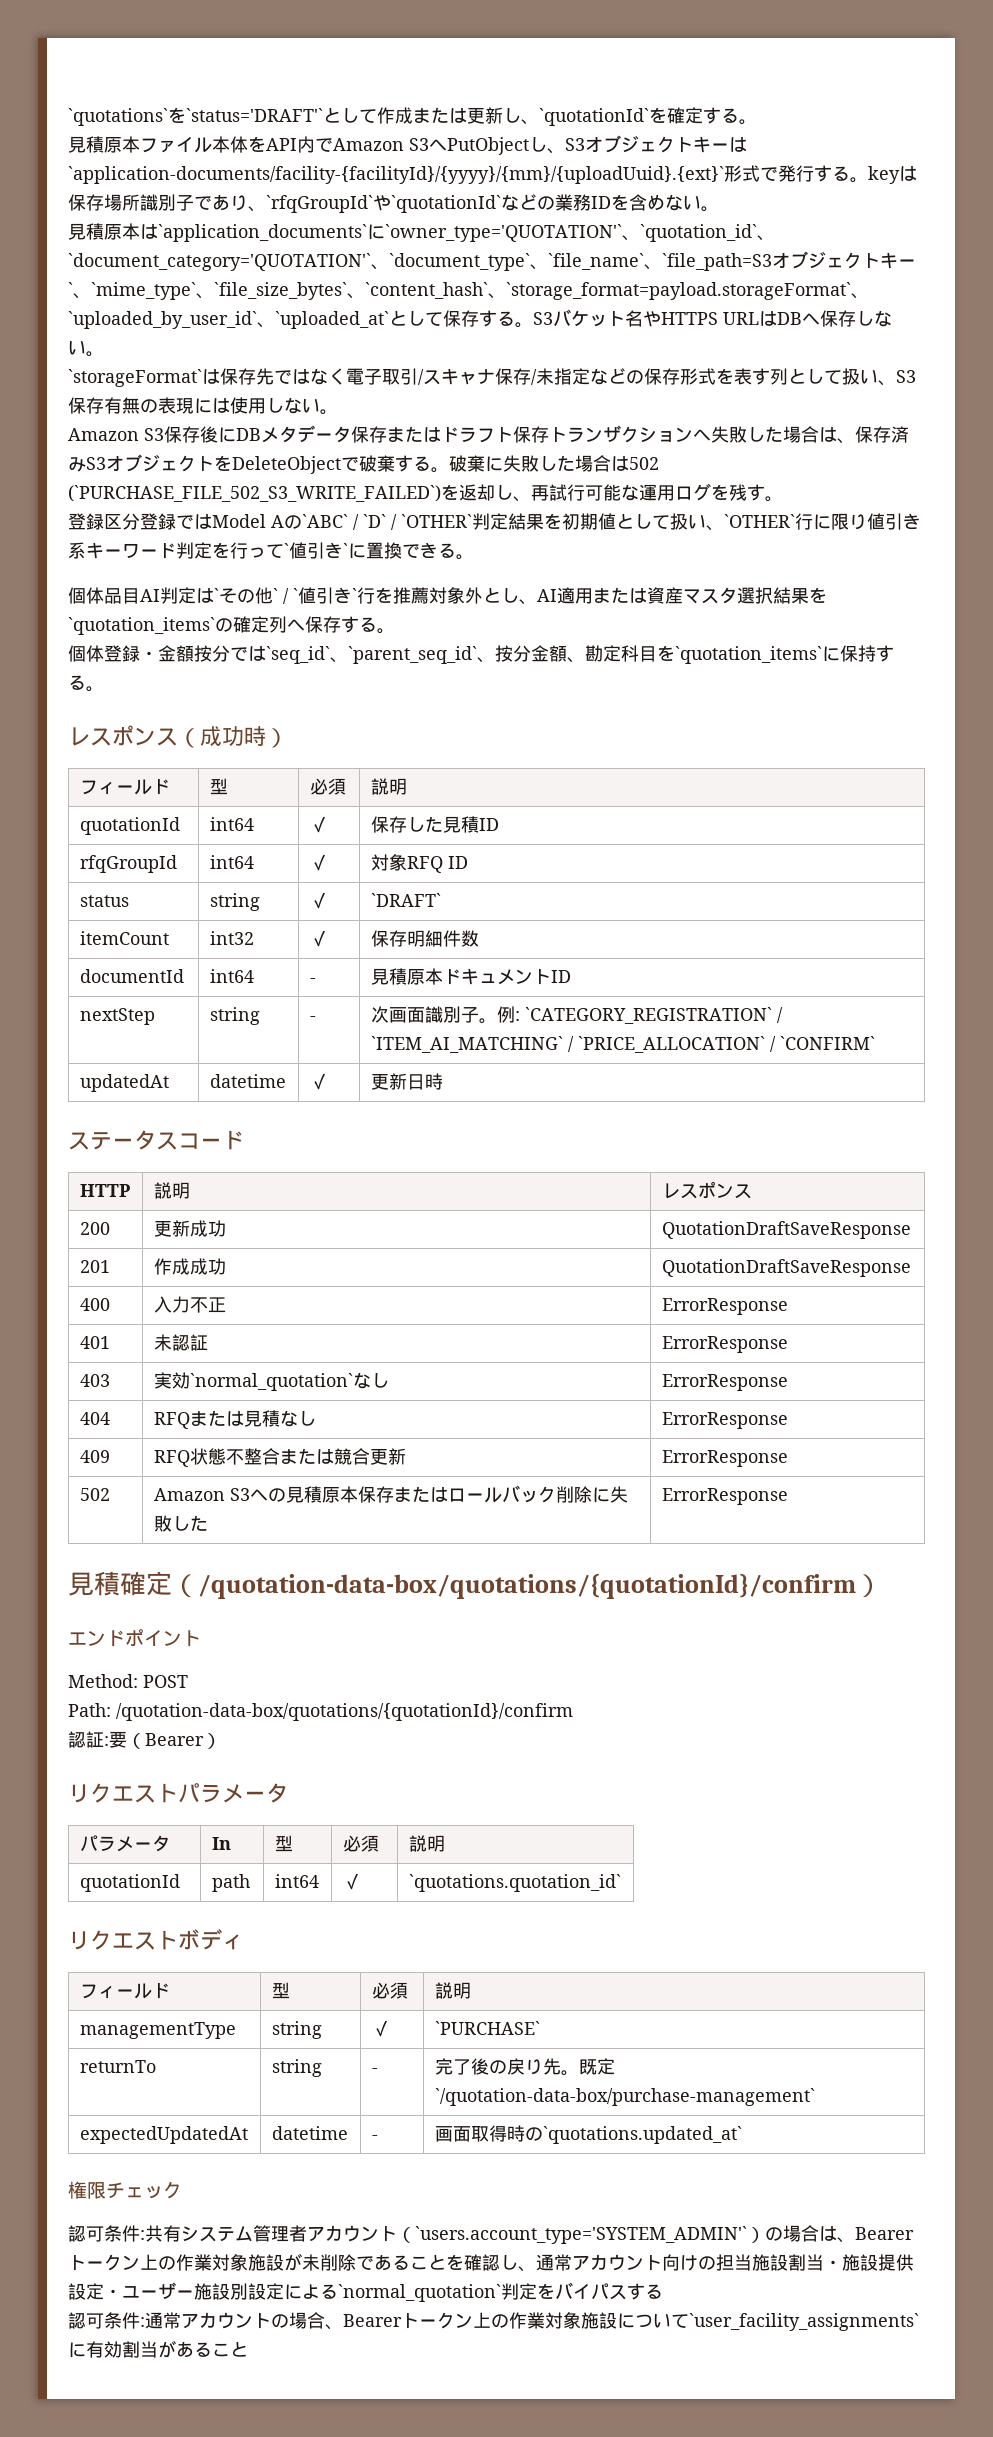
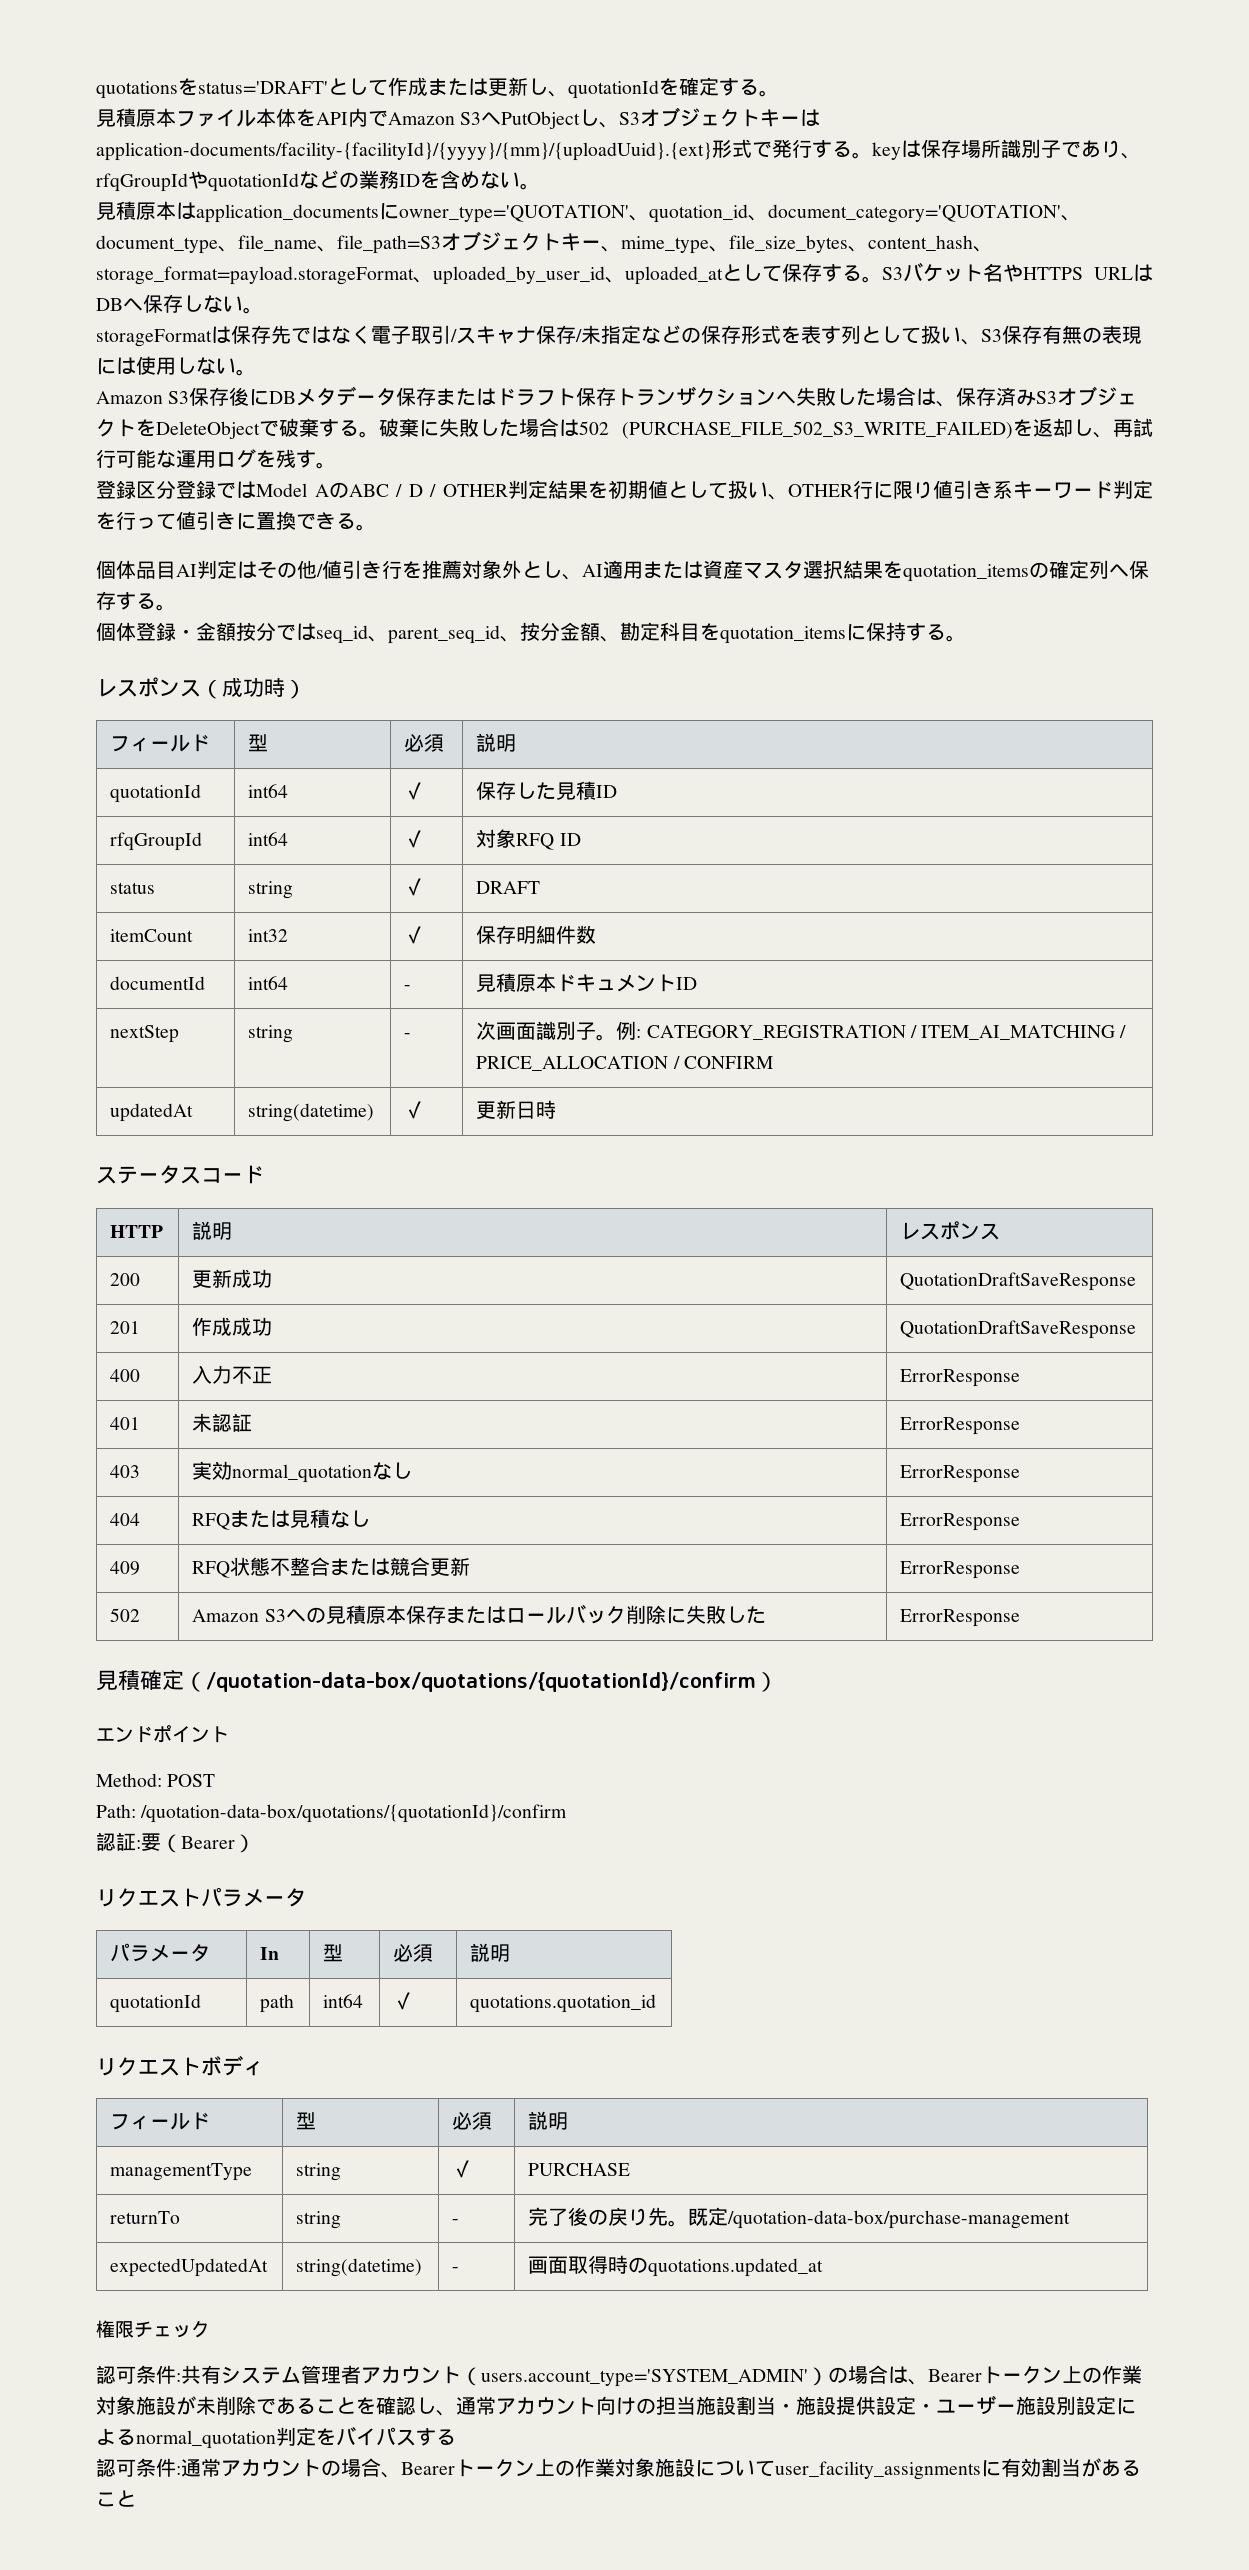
- `quotations`を`status='DRAFT'`として作成または更新し、`quotationId`を確定する。
+ quotationsをstatus='DRAFT'として作成または更新し、quotationIdを確定する。
- 見積原本ファイル本体をAPI内でAmazon S3へPutObjectし、S3オブジェクトキーは`application-documents/facility-{facilityId}/{yyyy}/{mm}/{uploadUuid}.{ext}`形式で発行する。keyは保存場所識別子であり、`rfqGroupId`や`quotationId`などの業務IDを含めない。
+ 見積原本ファイル本体をAPI内でAmazon S3へPutObjectし、S3オブジェクトキーはapplication-documents/facility-{facilityId}/{yyyy}/{mm}/{uploadUuid}.{ext}形式で発行する。keyは保存場所識別子であり、rfqGroupIdやquotationIdなどの業務IDを含めない。
- 見積原本は`application_documents`に`owner_type='QUOTATION'`、`quotation_id`、`document_category='QUOTATION'`、`document_type`、`file_name`、`file_path=S3オブジェクトキー`、`mime_type`、`file_size_bytes`、`content_hash`、`storage_format=payload.storageFormat`、`uploaded_by_user_id`、`uploaded_at`として保存する。
+ 見積原本はapplication_documentsにowner_type='QUOTATION'、quotation_id、document_category='QUOTATION'、document_type、file_name、file_path=S3オブジェクトキー、mime_type、file_size_bytes、content_hash、storage_format=payload.storageFormat、uploaded_by_user_id、uploaded_atとして保存する。
- `storageFormat`は保存先ではなく電子取引/スキャナ保存/未指定などの保存形式を表す列として扱い、S3保存有無の表現には使用しない。
+ storageFormatは保存先ではなく電子取引/スキャナ保存/未指定などの保存形式を表す列として扱い、S3保存有無の表現には使用しない。
- 破棄に失敗した場合は502 (`PURCHASE_FILE_502_S3_WRITE_FAILED`)を返却し、再試行可能な運用ログを残す。
+ 破棄に失敗した場合は502 (PURCHASE_FILE_502_S3_WRITE_FAILED)を返却し、再試行可能な運用ログを残す。
- 登録区分登録ではModel Aの`ABC` / `D` / `OTHER`判定結果を初期値として扱い、`OTHER`行に限り値引き系キーワード判定を行って`値引き`に置換できる。
+ 登録区分登録ではModel AのABC / D / OTHER判定結果を初期値として扱い、OTHER行に限り値引き系キーワード判定を行って値引きに置換できる。
- 個体品目AI判定は`その他` / `値引き`行を推薦対象外とし、AI適用または資産マスタ選択結果を`quotation_items`の確定列へ保存する。
+ 個体品目AI判定はその他/値引き行を推薦対象外とし、AI適用または資産マスタ選択結果をquotation_itemsの確定列へ保存する。
- 個体登録・金額按分では`seq_id`、`parent_seq_id`、按分金額、勘定科目を`quotation_items`に保持する。
+ 個体登録・金額按分ではseq_id、parent_seq_id、按分金額、勘定科目をquotation_itemsに保持する。
- status | string | ✓ | `DRAFT`
+ status | string | ✓ | DRAFT
- nextStep | string | - | 次画面識別子。例: `CATEGORY_REGISTRATION` / `ITEM_AI_MATCHING` / `PRICE_ALLOCATION` / `CONFIRM`
+ nextStep | string | - | 次画面識別子。例: CATEGORY_REGISTRATION / ITEM_AI_MATCHING / PRICE_ALLOCATION / CONFIRM
- updatedAt | datetime | ✓ | 更新日時
+ updatedAt | string(datetime) | ✓ | 更新日時
- 403 | 実効`normal_quotation`なし | ErrorResponse
+ 403 | 実効normal_quotationなし | ErrorResponse
- quotationId | path | int64 | ✓ | `quotations.quotation_id`
+ quotationId | path | int64 | ✓ | quotations.quotation_id
- managementType | string | ✓ | `PURCHASE`
+ managementType | string | ✓ | PURCHASE
- returnTo | string | - | 完了後の戻り先。既定`/quotation-data-box/purchase-management`
+ returnTo | string | - | 完了後の戻り先。既定/quotation-data-box/purchase-management
- expectedUpdatedAt | datetime | - | 画面取得時の`quotations.updated_at`
+ expectedUpdatedAt | string(datetime) | - | 画面取得時のquotations.updated_at
- 認可条件:共有システム管理者アカウント（`users.account_type='SYSTEM_ADMIN'`）の場合は、Bearerトークン上の作業対象施設が未削除であることを確認し、通常アカウント向けの担当施設割当・施設提供設定・ユーザー施設別設定による`normal_quotation`判定をバイパスする
+ 認可条件:共有システム管理者アカウント（users.account_type='SYSTEM_ADMIN'）の場合は、Bearerトークン上の作業対象施設が未削除であることを確認し、通常アカウント向けの担当施設割当・施設提供設定・ユーザー施設別設定によるnormal_quotation判定をバイパスする
- 認可条件:通常アカウントの場合、Bearerトークン上の作業対象施設について`user_facility_assignments`に有効割当があること
+ 認可条件:通常アカウントの場合、Bearerトークン上の作業対象施設についてuser_facility_assignmentsに有効割当があること

